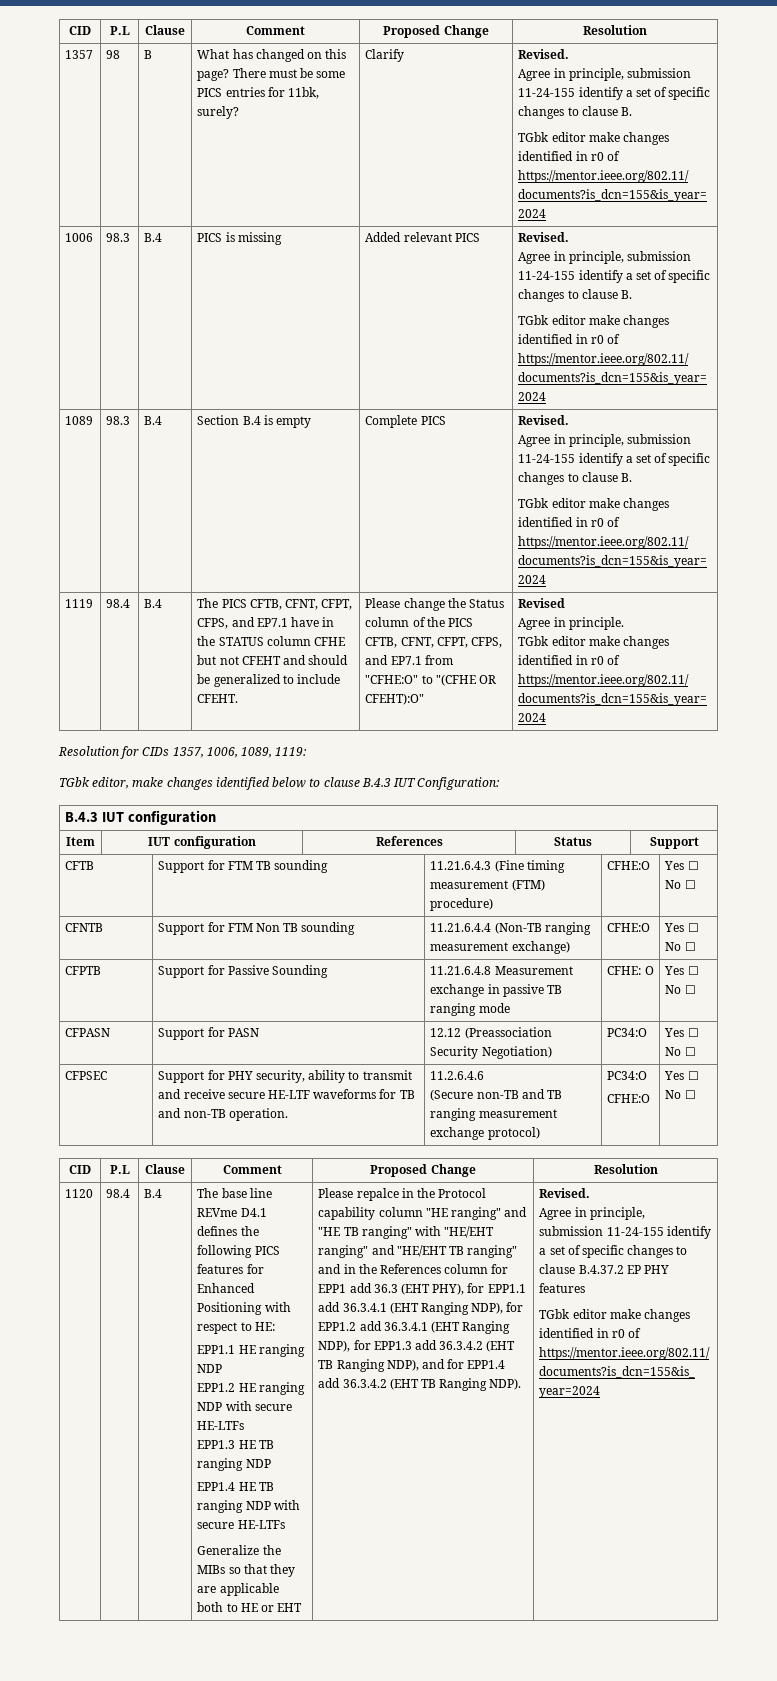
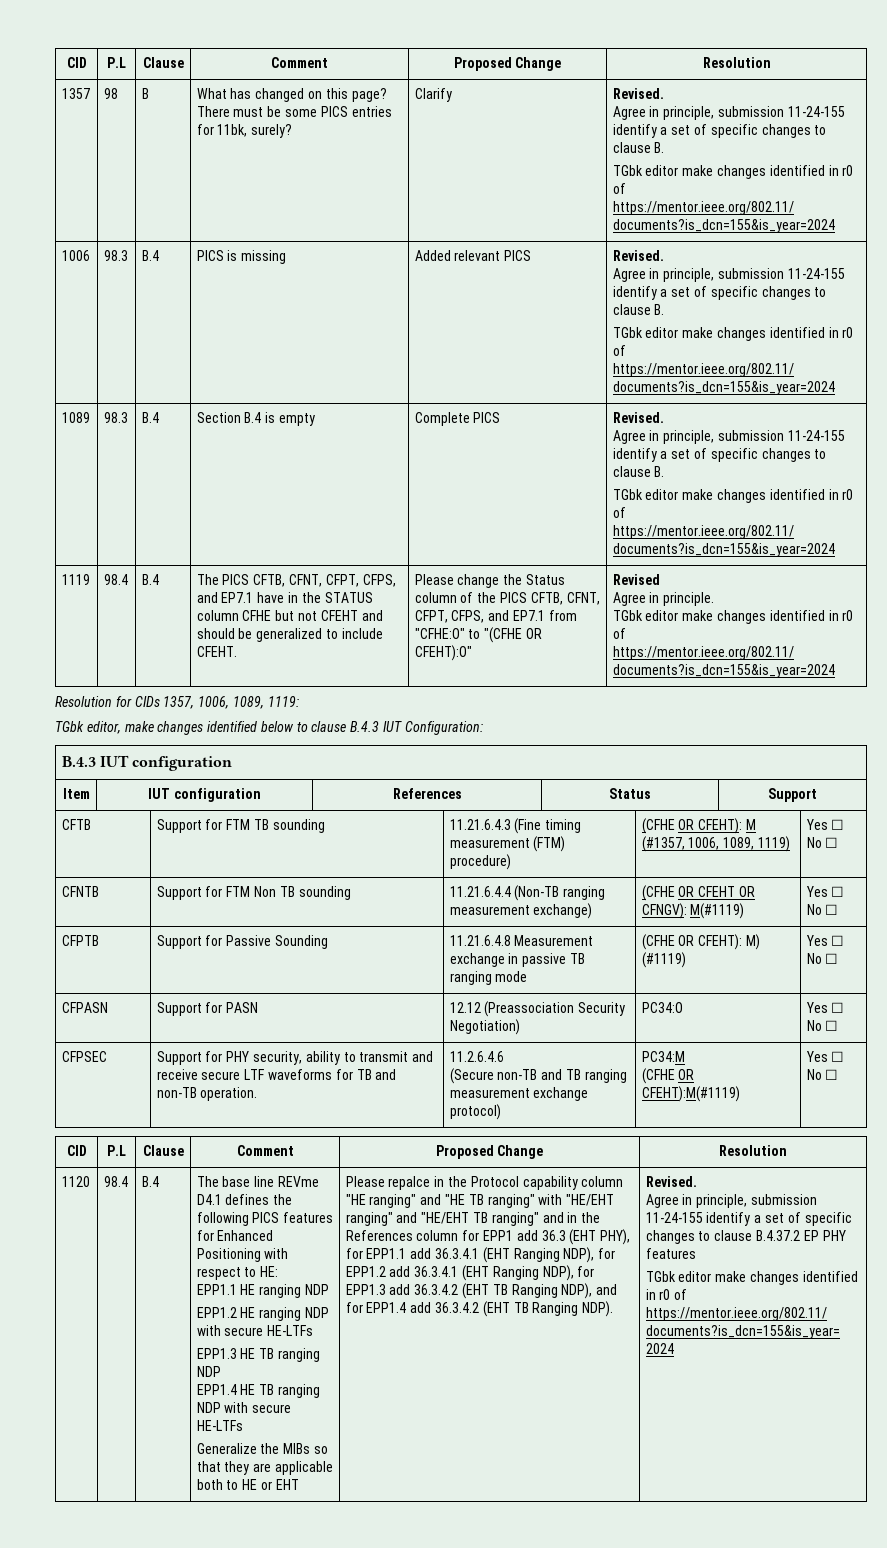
- CFTB | Support for FTM TB sounding | 11.21.6.4.3 (Fine timing measurement (FTM) procedure) | CFHE:O | Yes ☐ No ☐
+ CFTB | Support for FTM TB sounding | 11.21.6.4.3 (Fine timing measurement (FTM) procedure) | (CFHE OR CFEHT): M (#1357, 1006, 1089, 1119) | Yes ☐ No ☐
- CFNTB | Support for FTM Non TB sounding | 11.21.6.4.4 (Non-TB ranging measurement exchange) | CFHE:O | Yes ☐ No ☐
+ CFNTB | Support for FTM Non TB sounding | 11.21.6.4.4 (Non-TB ranging measurement exchange) | (CFHE OR CFEHT OR CFNGV): M(#1119) | Yes ☐ No ☐
- CFPTB | Support for Passive Sounding | 11.21.6.4.8 Measurement exchange in passive TB ranging mode | CFHE: O | Yes ☐ No ☐
+ CFPTB | Support for Passive Sounding | 11.21.6.4.8 Measurement exchange in passive TB ranging mode | (CFHE OR CFEHT): M) (#1119) | Yes ☐ No ☐
- CFPSEC | Support for PHY security, ability to transmit and receive secure HE-LTF waveforms for TB and non-TB operation. | 11.2.6.4.6
- (Secure non-TB and TB ranging measurement exchange protocol) | PC34:O
- CFHE:O | Yes ☐ No ☐
+ CFPSEC | Support for PHY security, ability to transmit and receive secure LTF waveforms for TB and non-TB operation. | 11.2.6.4.6
+ (Secure non-TB and TB ranging measurement exchange protocol) | PC34:M
+ (CFHE OR CFEHT):M(#1119) | Yes ☐ No ☐

